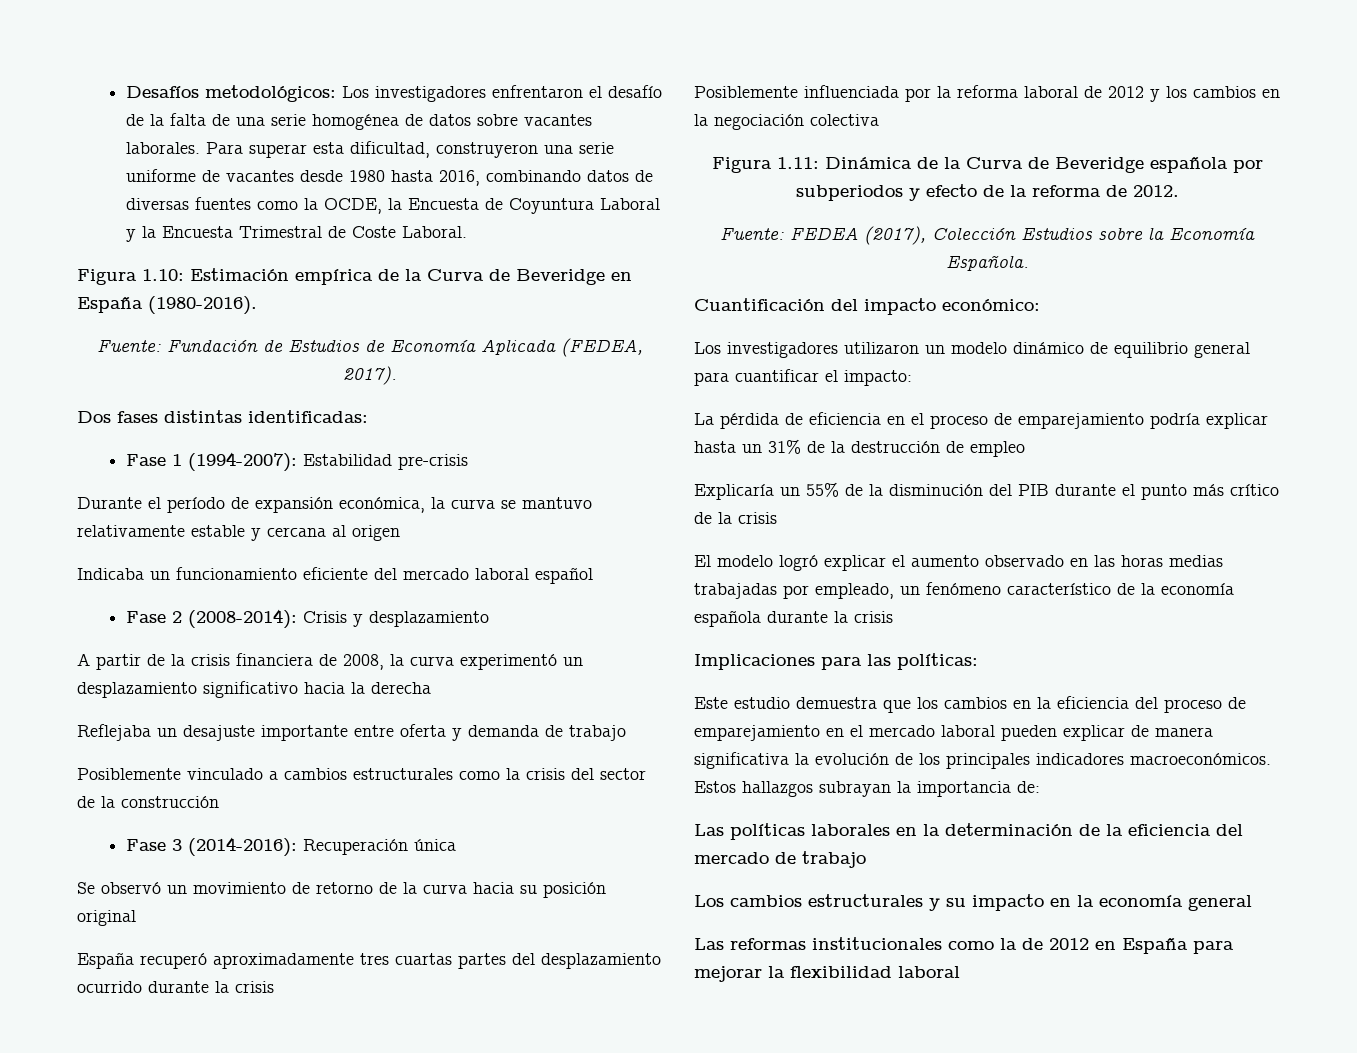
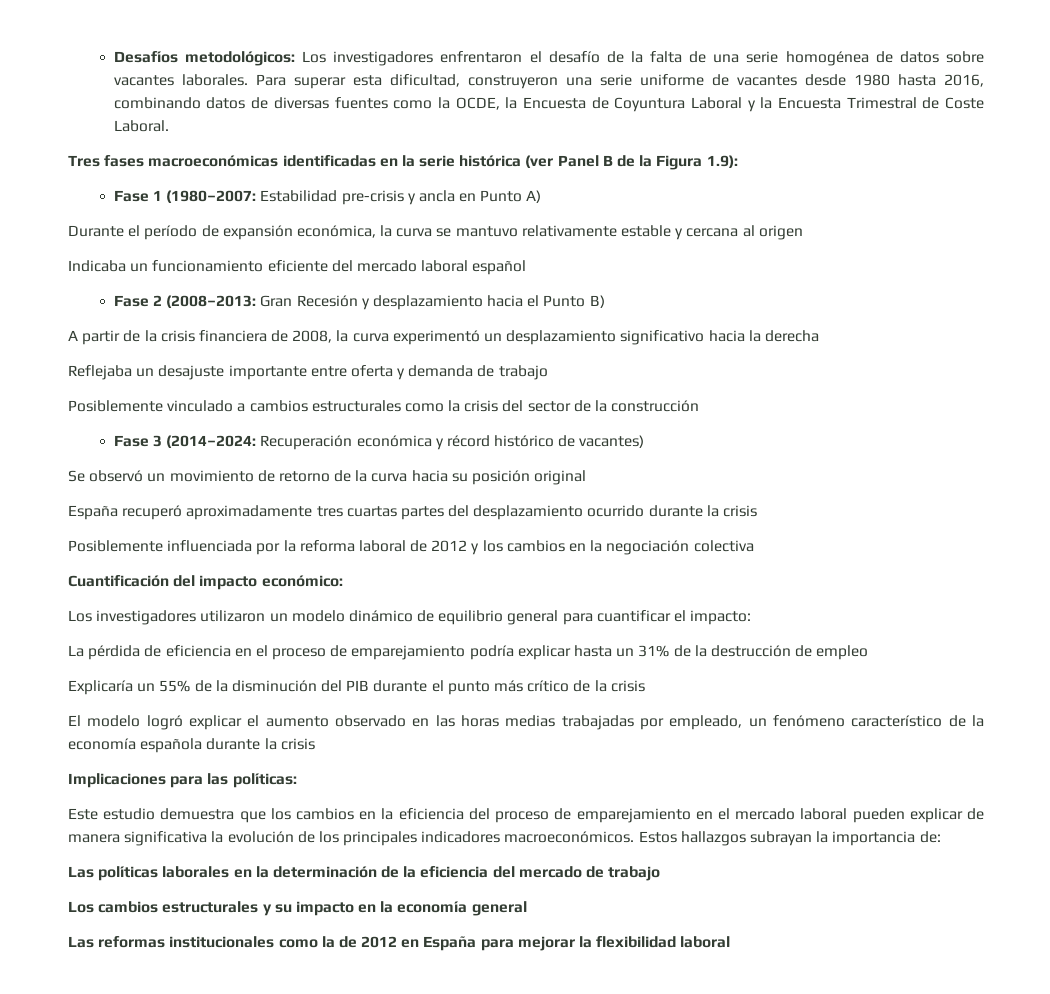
- Figura 1.10: Estimación empírica de la Curva de Beveridge en España (1980-2016).
- Fuente: Fundación de Estudios de Economía Aplicada (FEDEA, 2017).
- Dos fases distintas identificadas:
+ Tres fases macroeconómicas identificadas en la serie histórica (ver Panel B de la Figura 1.9):
- Fase 1 (1994-2007): Estabilidad pre-crisis
+ Fase 1 (1980–2007: Estabilidad pre-crisis y ancla en Punto A)
- Fase 2 (2008-2014): Crisis y desplazamiento
+ Fase 2 (2008–2013: Gran Recesión y desplazamiento hacia el Punto B)
- Fase 3 (2014-2016): Recuperación única
+ Fase 3 (2014–2024: Recuperación económica y récord histórico de vacantes)
- Figura 1.11: Dinámica de la Curva de Beveridge española por subperiodos y efecto de la reforma de 2012.
- Fuente: FEDEA (2017), Colección Estudios sobre la Economía Española.

